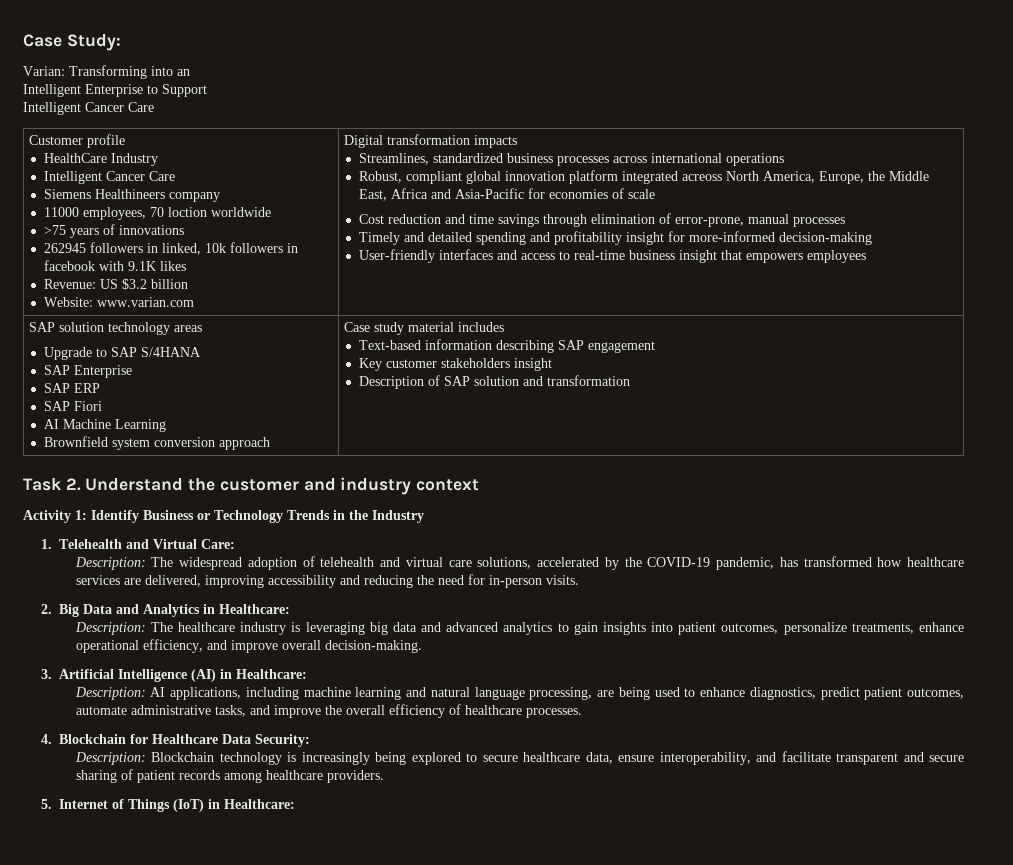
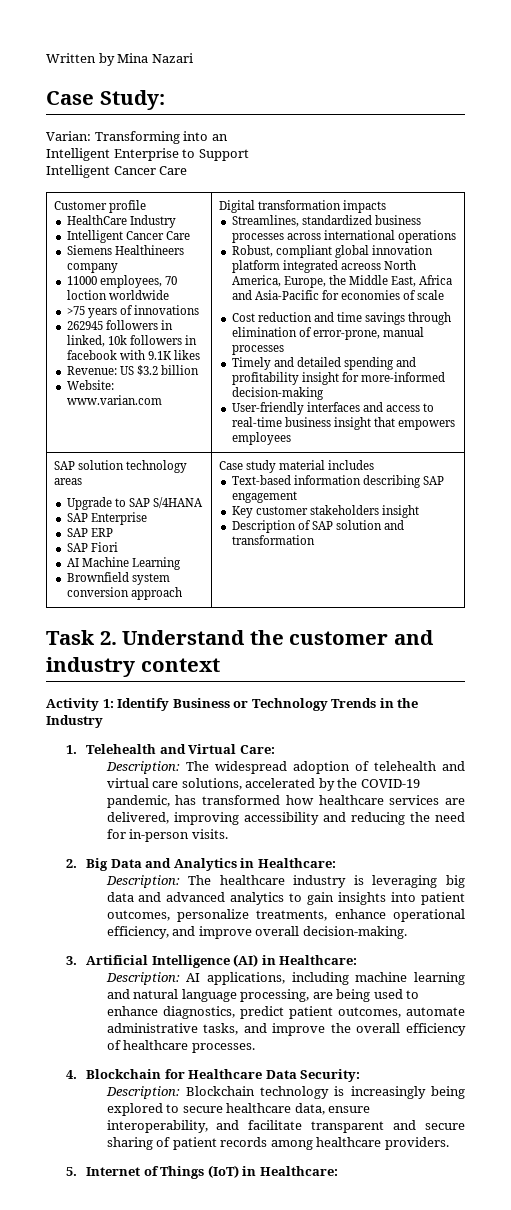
+ Written by Mina Nazari

